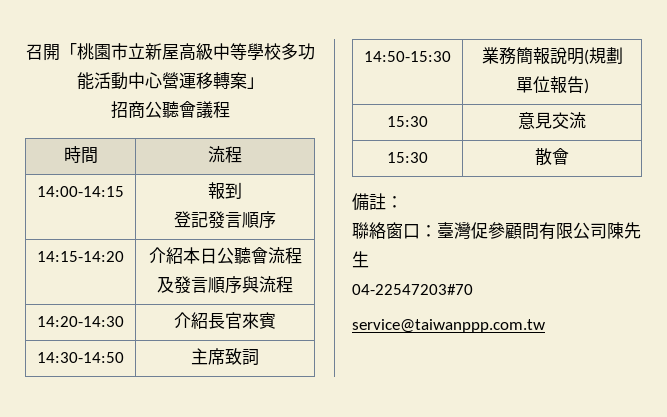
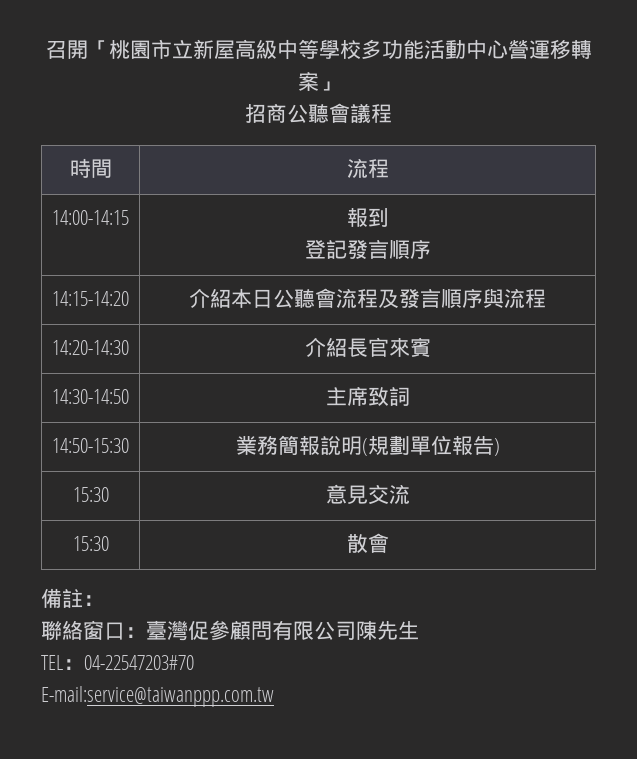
- 04-22547203#70
+ TEL：04-22547203#70
- service@taiwanppp.com.tw
+ E-mail:service@taiwanppp.com.tw

